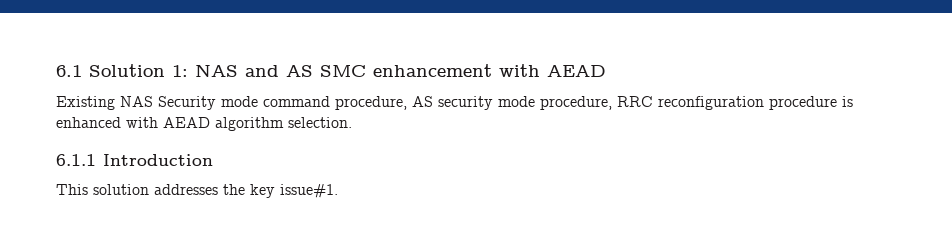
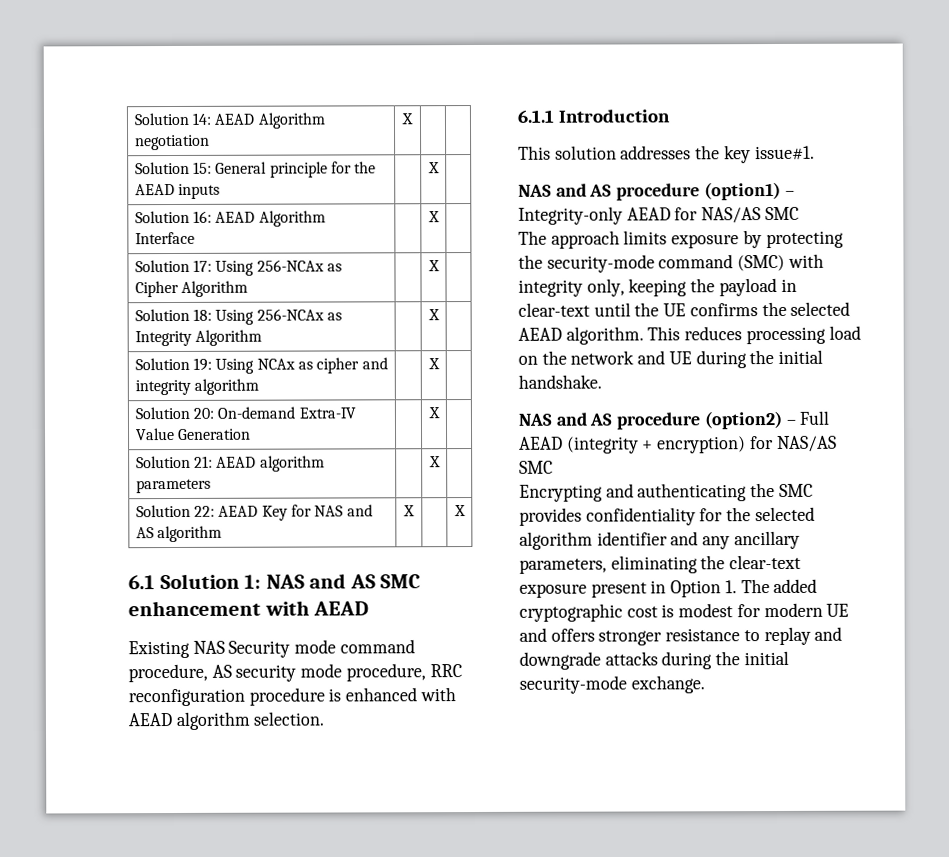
+ Solution 14: AEAD Algorithm negotiation | X | |
+ Solution 15: General principle for the AEAD inputs | | X |
+ Solution 16: AEAD Algorithm Interface | | X |
+ Solution 17: Using 256-NCAx as Cipher Algorithm | | X |
+ Solution 18: Using 256-NCAx as Integrity Algorithm | | X |
+ Solution 19: Using NCAx as cipher and integrity algorithm | | X |
+ Solution 20: On-demand Extra-IV Value Generation | | X |
+ Solution 21: AEAD algorithm parameters | | X |
+ Solution 22: AEAD Key for NAS and AS algorithm | X | | X
+ NAS and AS procedure (option1) – Integrity-only AEAD for NAS/AS SMC
+ The approach limits exposure by protecting the security-mode command (SMC) with integrity only, keeping the payload in clear-text until the UE confirms the selected AEAD algorithm. This reduces processing load on the network and UE during the initial handshake.
+ NAS and AS procedure (option2) – Full AEAD (integrity + encryption) for NAS/AS SMC
+ Encrypting and authenticating the SMC provides confidentiality for the selected algorithm identifier and any ancillary parameters, eliminating the clear-text exposure present in Option 1. The added cryptographic cost is modest for modern UE and offers stronger resistance to replay and downgrade attacks during the initial security-mode exchange.

